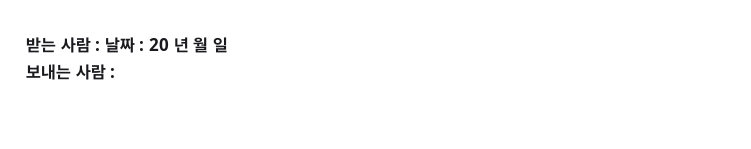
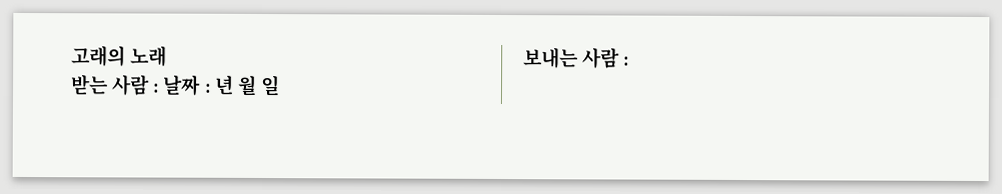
+ 고래의 노래
- 받는 사람 : 날짜 : 20 년 월 일
+ 받는 사람 : 날짜 : 년 월 일

